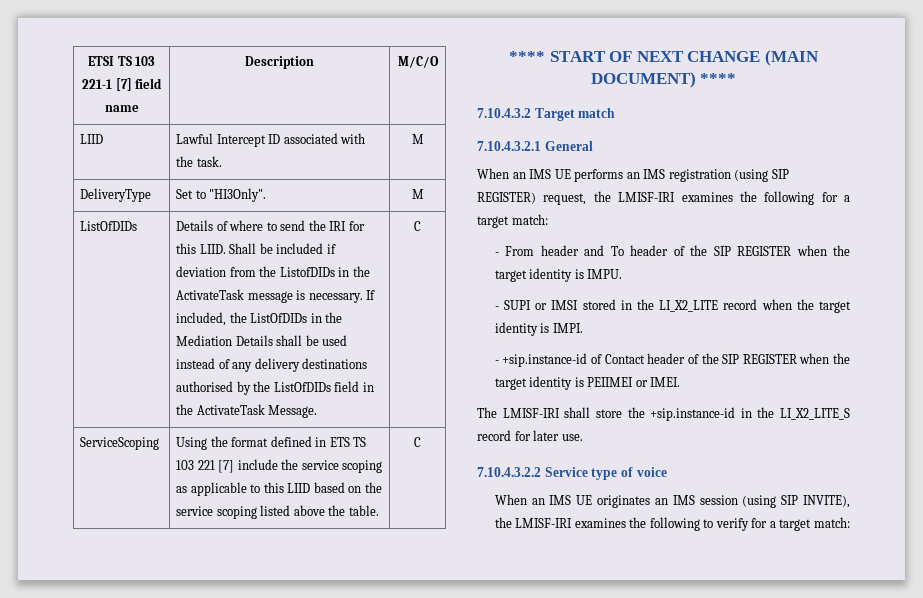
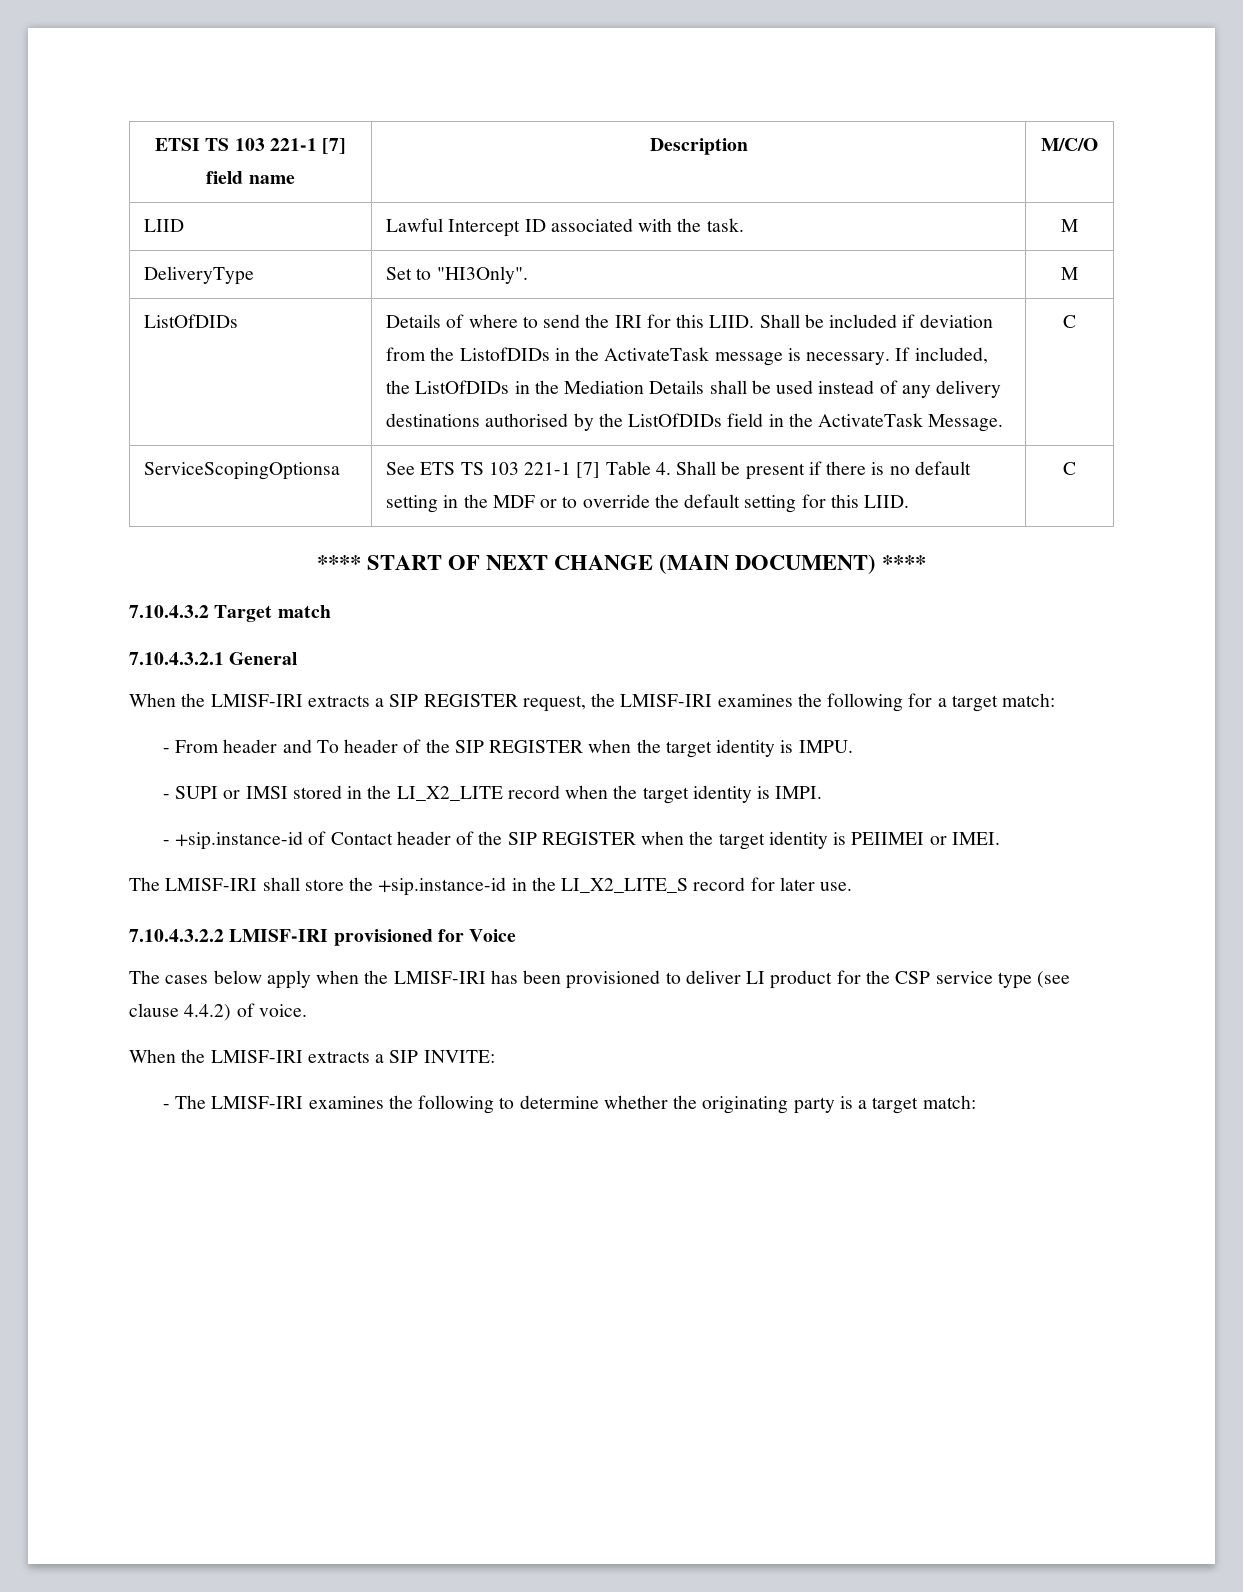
- ServiceScoping | Using the format defined in ETS TS 103 221 [7] include the service scoping as applicable to this LIID based on the service scoping listed above the table. | C
+ ServiceScopingOptionsa | See ETS TS 103 221-1 [7] Table 4. Shall be present if there is no default setting in the MDF or to override the default setting for this LIID. | C
- When an IMS UE performs an IMS registration (using SIP REGISTER) request, the LMISF-IRI examines the following for a target match:
+ When the LMISF-IRI extracts a SIP REGISTER request, the LMISF-IRI examines the following for a target match:
- 7.10.4.3.2.2 Service type of voice
- When an IMS UE originates an IMS session (using SIP INVITE), the LMISF-IRI examines the following to verify for a target match:
+ 7.10.4.3.2.2 LMISF-IRI provisioned for Voice
+ The cases below apply when the LMISF-IRI has been provisioned to deliver LI product for the CSP service type (see clause 4.4.2) of voice.
+ When the LMISF-IRI extracts a SIP INVITE:
+ - The LMISF-IRI examines the following to determine whether the originating party is a target match:

